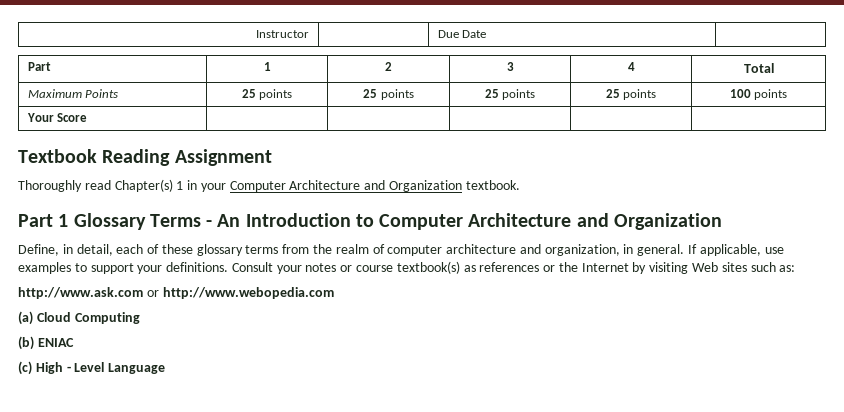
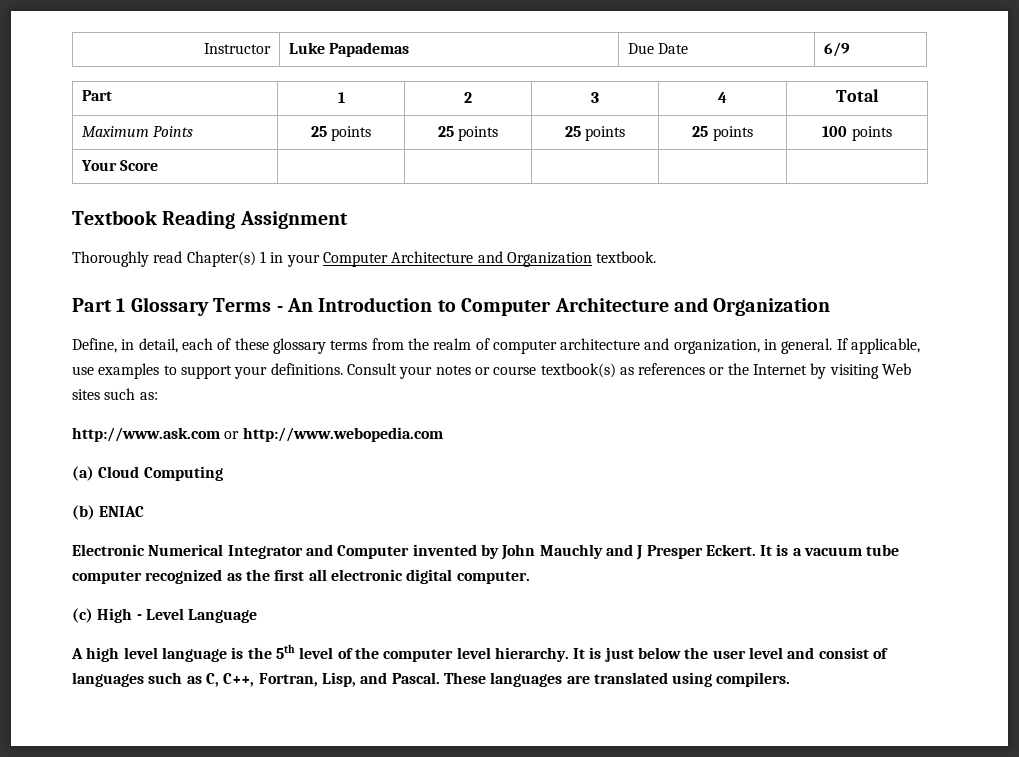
- Instructor | | Due Date |
+ Instructor | Luke Papademas | Due Date | 6/9
+ Electronic Numerical Integrator and Computer invented by John Mauchly and J Presper Eckert. It is a vacuum tube computer recognized as the first all electronic digital computer.
+ A high level language is the 5th level of the computer level hierarchy. It is just below the user level and consist of languages such as C, C++, Fortran, Lisp, and Pascal. These languages are translated using compilers.

